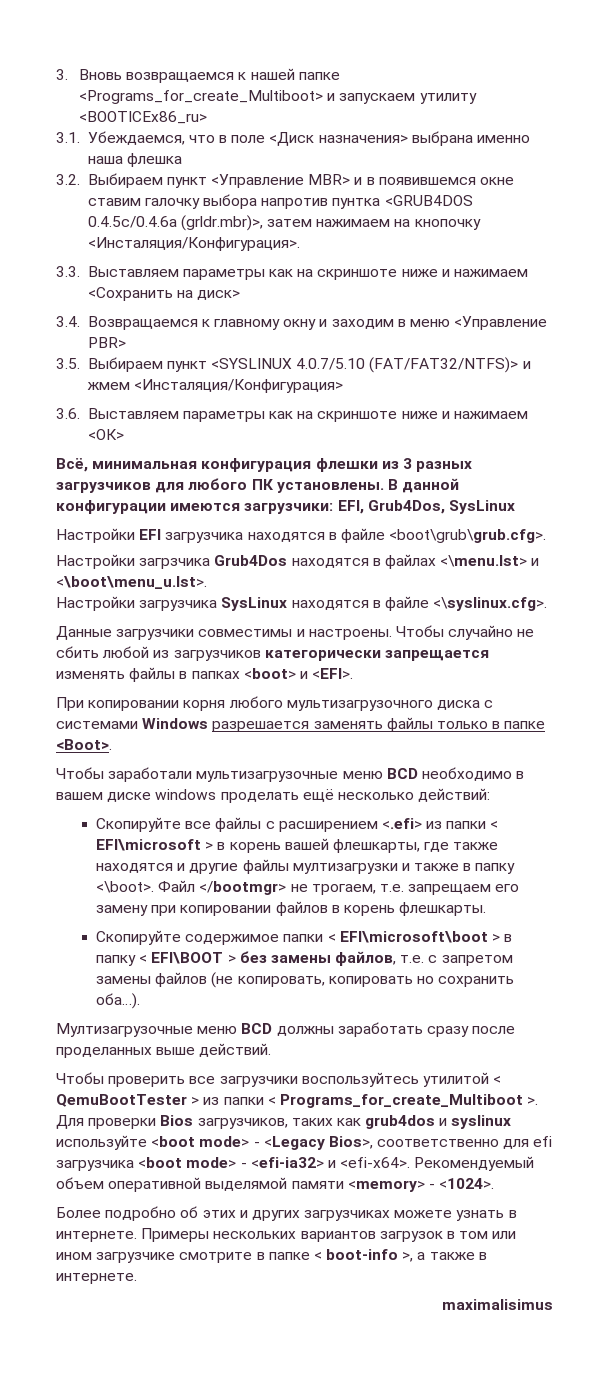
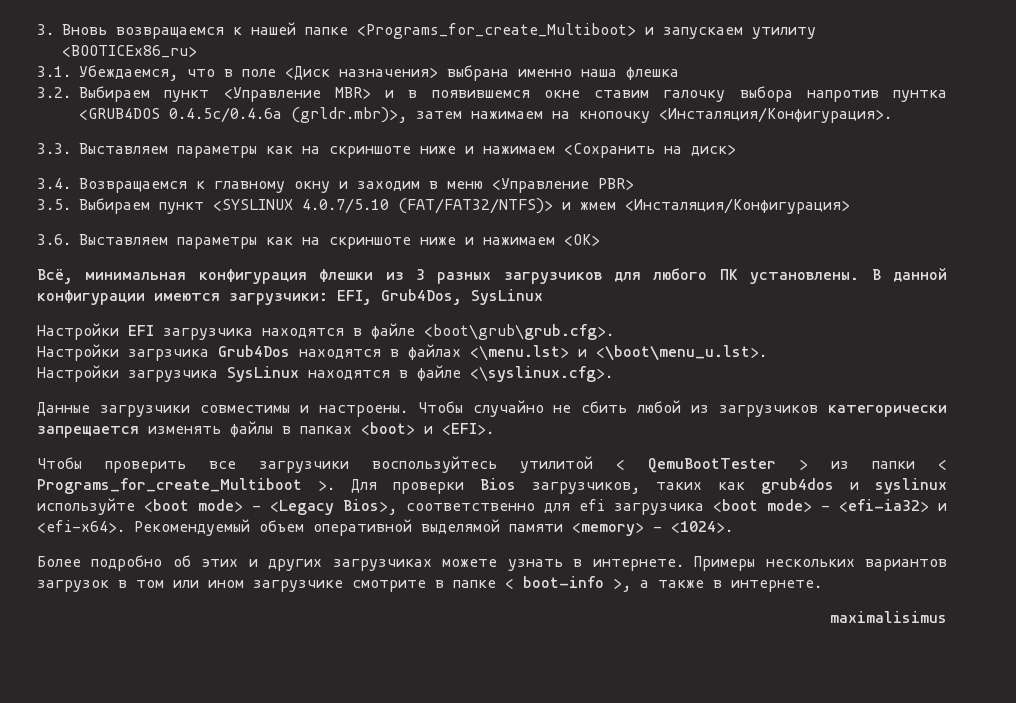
- При копировании корня любого мультизагрузочного диска с системами Windows разрешается заменять файлы только в папке <Boot>.
- Чтобы заработали мультизагрузочные меню BCD необходимо в вашем диске windows проделать ещё несколько действий:
- Скопируйте все файлы с расширением <.efi> из папки < EFI\microsoft > в корень вашей флешкарты, где также находятся и другие файлы мултизагрузки и также в папку <\boot>. Файл </bootmgr> не трогаем, т.е. запрещаем его замену при копировании файлов в корень флешкарты.
- Скопируйте содержимое папки < EFI\microsoft\boot > в папку < EFI\BOOT > без замены файлов, т.е. с запретом замены файлов (не копировать, копировать но сохранить оба…).
- Мултизагрузочные меню BCD должны заработать сразу после проделанных выше действий.

